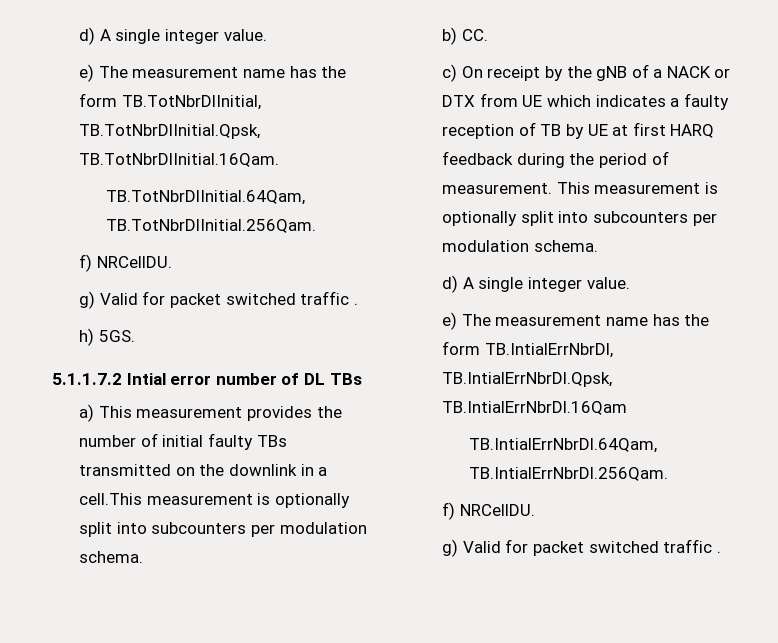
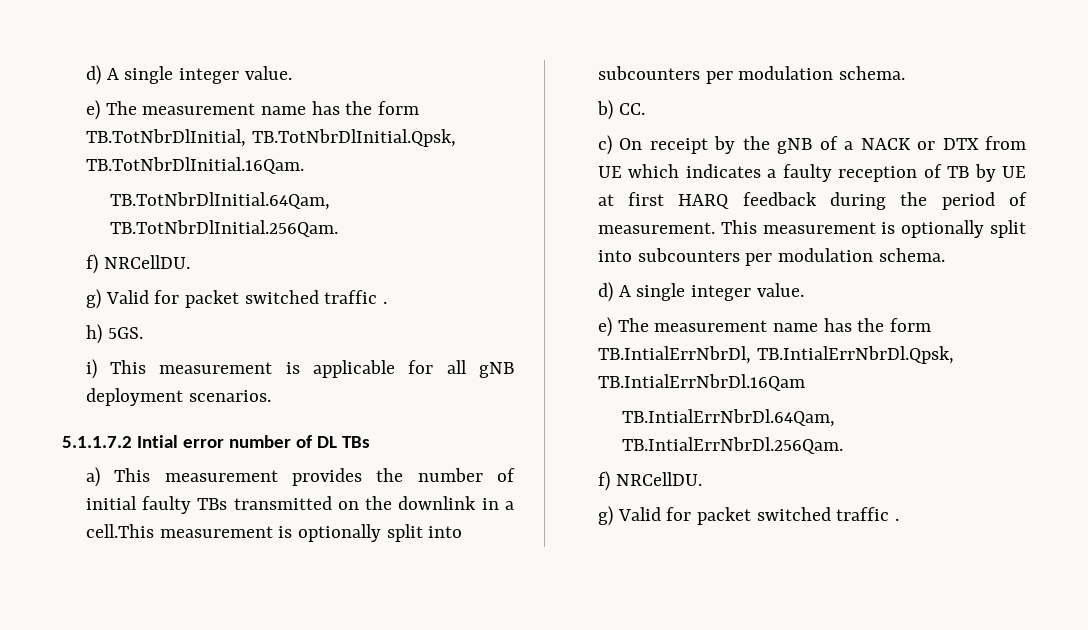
+ i) This measurement is applicable for all gNB deployment scenarios.

